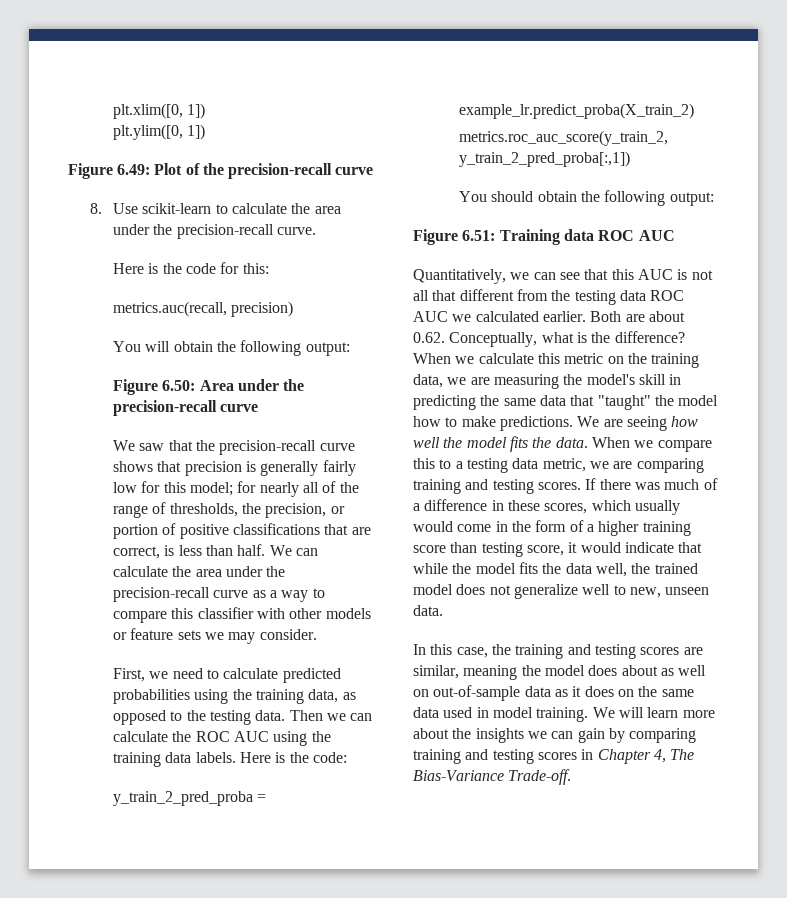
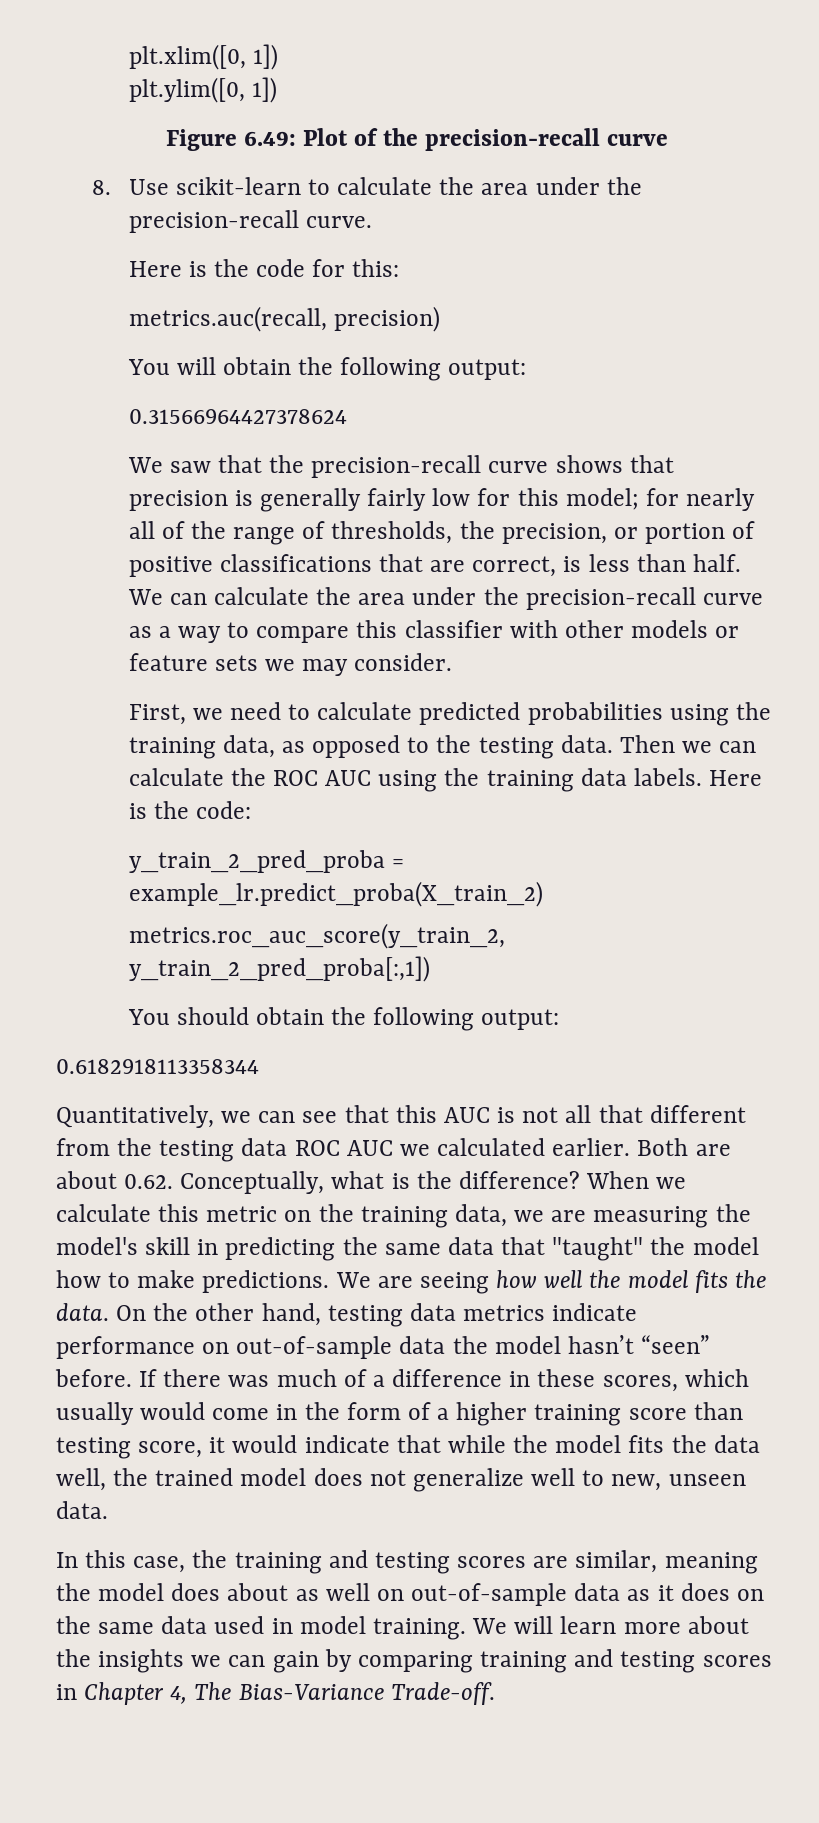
- Figure 6.50: Area under the precision-recall curve
+ 0.31566964427378624
- Figure 6.51: Training data ROC AUC
+ 0.6182918113358344
- When we compare this to a testing data metric, we are comparing training and testing scores.
+ On the other hand, testing data metrics indicate performance on out-of-sample data the model hasn’t “seen” before.

